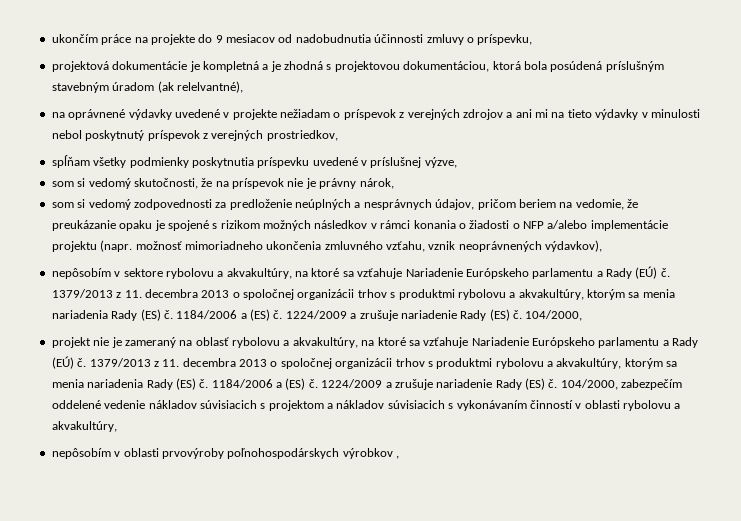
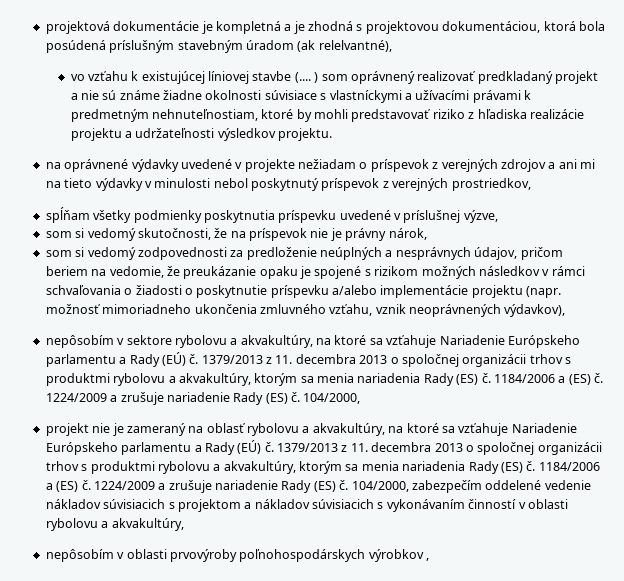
- ukončím práce na projekte do 9 mesiacov od nadobudnutia účinnosti zmluvy o príspevku,
+ vo vzťahu k existujúcej líniovej stavbe (.... ) som oprávnený realizovať predkladaný projekt a nie sú známe žiadne okolnosti súvisiace s vlastníckymi a užívacími právami k predmetným nehnuteľnostiam, ktoré by mohli predstavovať riziko z hľadiska realizácie projektu a udržateľnosti výsledkov projektu.
- som si vedomý zodpovednosti za predloženie neúplných a nesprávnych údajov, pričom beriem na vedomie, že preukázanie opaku je spojené s rizikom možných následkov v rámci konania o žiadosti o NFP a/alebo implementácie projektu (napr. možnosť mimoriadneho ukončenia zmluvného vzťahu, vznik neoprávnených výdavkov),
+ som si vedomý zodpovednosti za predloženie neúplných a nesprávnych údajov, pričom beriem na vedomie, že preukázanie opaku je spojené s rizikom možných následkov v rámci schvaľovania o žiadosti o poskytnutie príspevku a/alebo implementácie projektu (napr. možnosť mimoriadneho ukončenia zmluvného vzťahu, vznik neoprávnených výdavkov),

